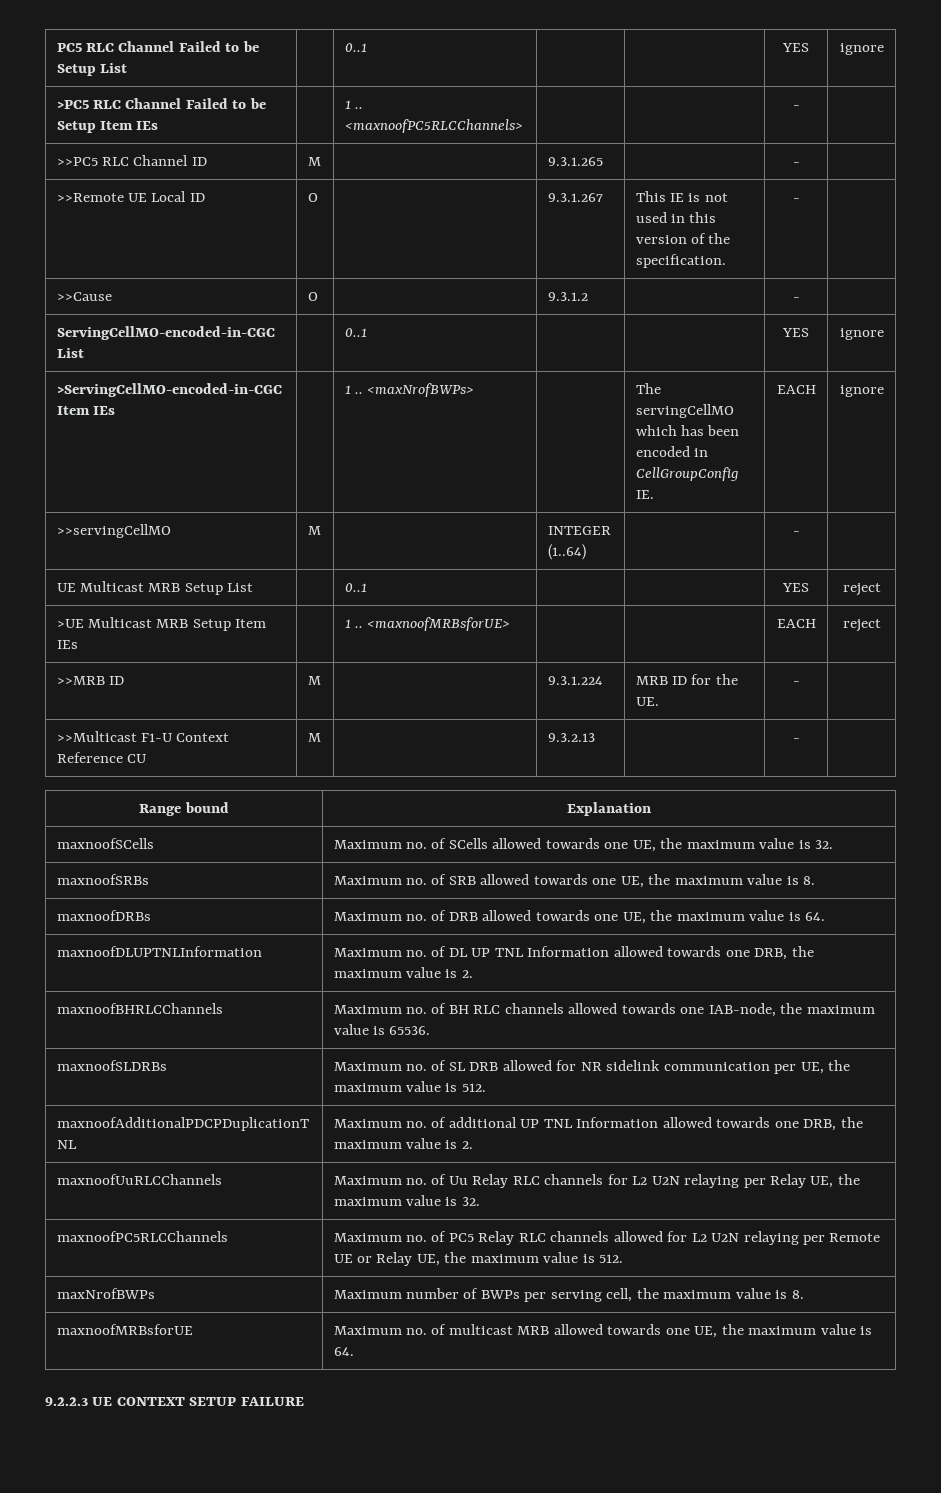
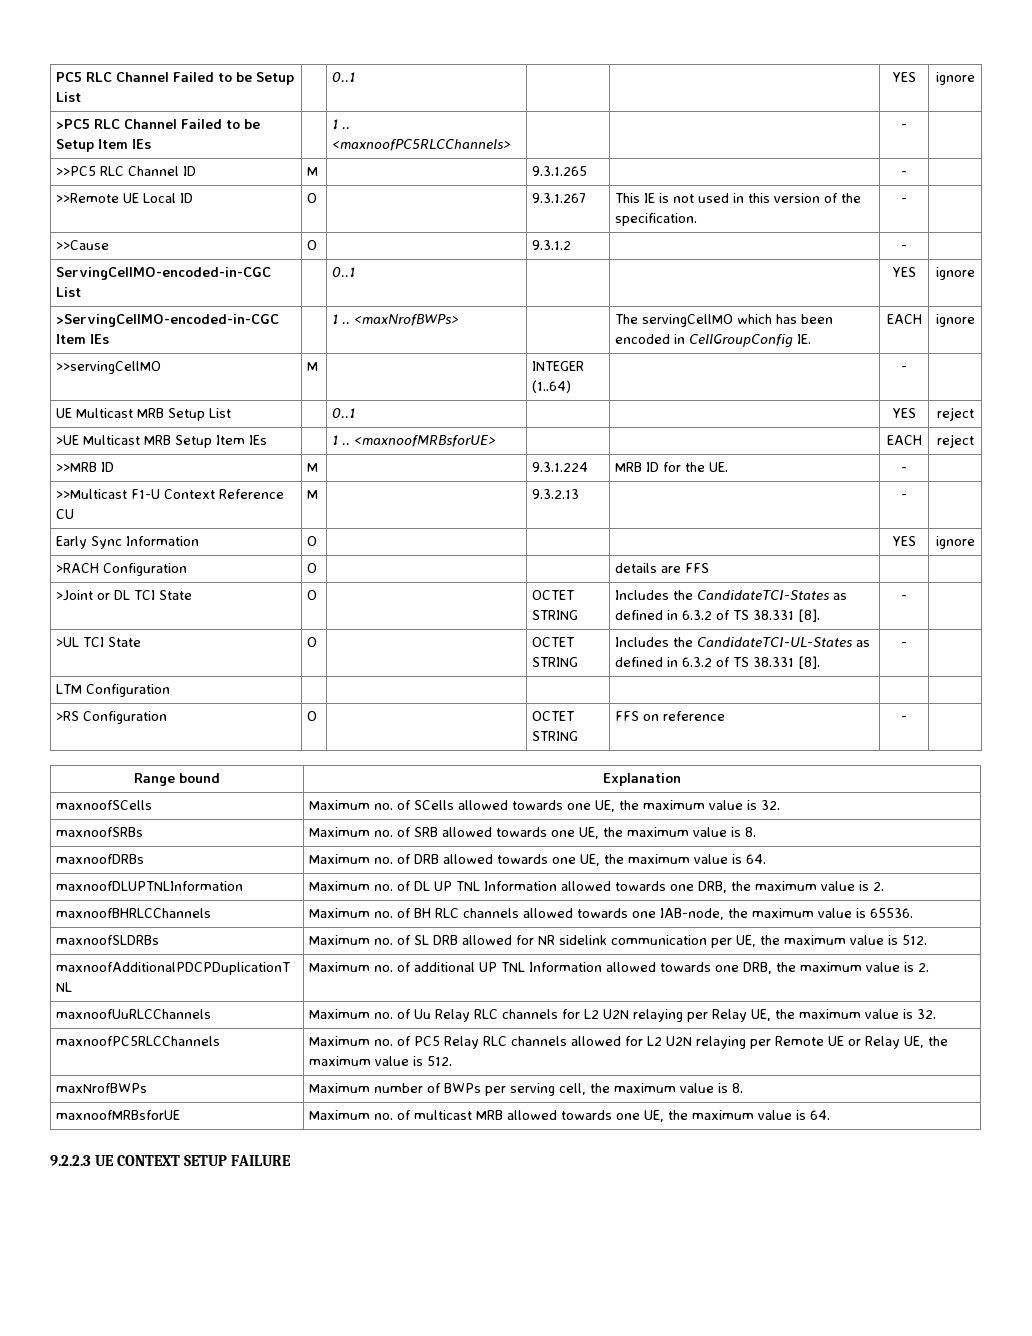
+ Early Sync Information | O | | | | YES | ignore
+ >RACH Configuration | O | | | details are FFS | |
+ >Joint or DL TCI State | O | | OCTET STRING | Includes the CandidateTCI-States as defined in 6.3.2 of TS 38.331 [8]. | - |
+ >UL TCI State | O | | OCTET STRING | Includes the CandidateTCI-UL-States as defined in 6.3.2 of TS 38.331 [8]. | - |
+ LTM Configuration | | | | | |
+ >RS Configuration | O | | OCTET STRING | FFS on reference | - |

